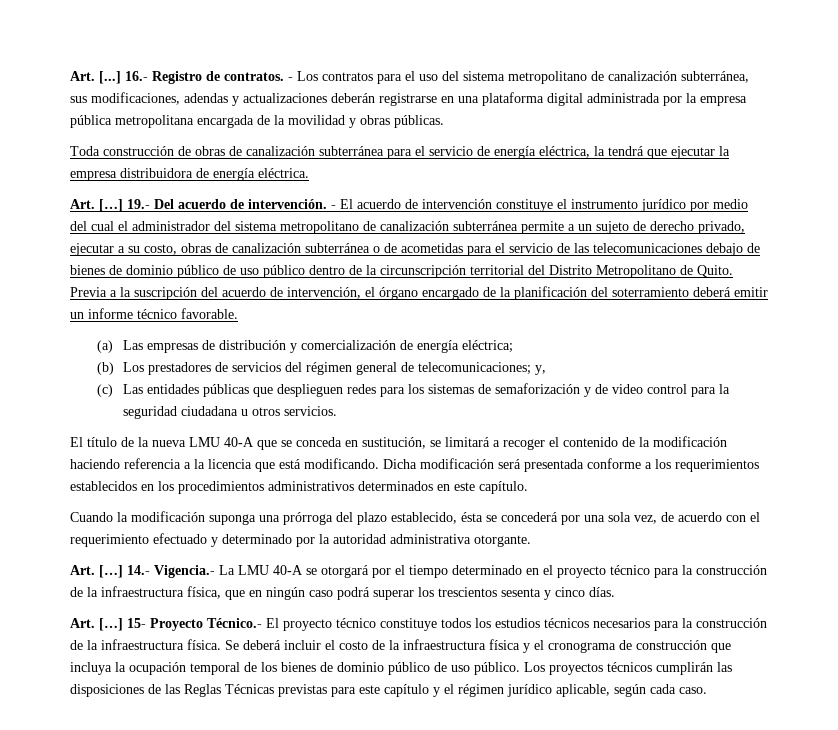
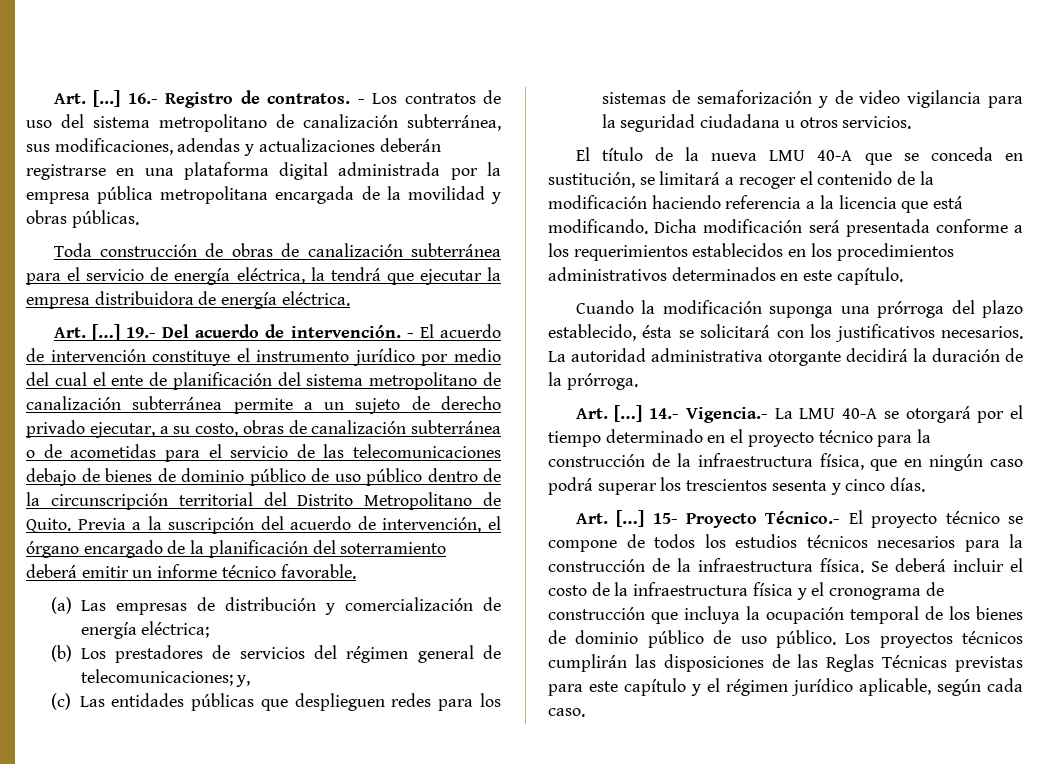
- - Los contratos para el uso del sistema metropolitano de canalización subterránea, sus modificaciones, adendas y actualizaciones deberán registrarse en una plataforma digital administrada por la empresa pública metropolitana encargada de la movilidad y obras públicas.
+ - Los contratos de uso del sistema metropolitano de canalización subterránea, sus modificaciones, adendas y actualizaciones deberán registrarse en una plataforma digital administrada por la empresa pública metropolitana encargada de la movilidad y obras públicas.
- - El acuerdo de intervención constituye el instrumento jurídico por medio del cual el administrador del sistema metropolitano de canalización subterránea permite a un sujeto de derecho privado, ejecutar a su costo, obras de canalización subterránea o de acometidas para el servicio de las telecomunicaciones debajo de bienes de dominio público de uso público dentro de la circunscripción territorial del Distrito Metropolitano de Quito.
+ - El acuerdo de intervención constituye el instrumento jurídico por medio del cual el ente de planificación del sistema metropolitano de canalización subterránea permite a un sujeto de derecho privado ejecutar, a su costo, obras de canalización subterránea o de acometidas para el servicio de las telecomunicaciones debajo de bienes de dominio público de uso público dentro de la circunscripción territorial del Distrito Metropolitano de Quito.
- (c) Las entidades públicas que desplieguen redes para los sistemas de semaforización y de video control para la seguridad ciudadana u otros servicios.
+ (c) Las entidades públicas que desplieguen redes para los sistemas de semaforización y de video vigilancia para la seguridad ciudadana u otros servicios.
- Cuando la modificación suponga una prórroga del plazo establecido, ésta se concederá por una sola vez, de acuerdo con el requerimiento efectuado y determinado por la autoridad administrativa otorgante.
+ Cuando la modificación suponga una prórroga del plazo establecido, ésta se solicitará con los justificativos necesarios. La autoridad administrativa otorgante decidirá la duración de la prórroga.
- 15- Proyecto Técnico.- El proyecto técnico constituye todos los estudios técnicos necesarios para la construcción de la infraestructura física.
+ 15- Proyecto Técnico.- El proyecto técnico se compone de todos los estudios técnicos necesarios para la construcción de la infraestructura física.

